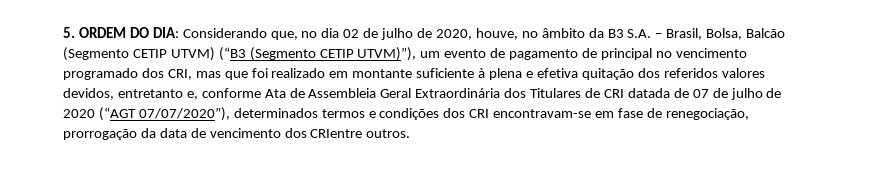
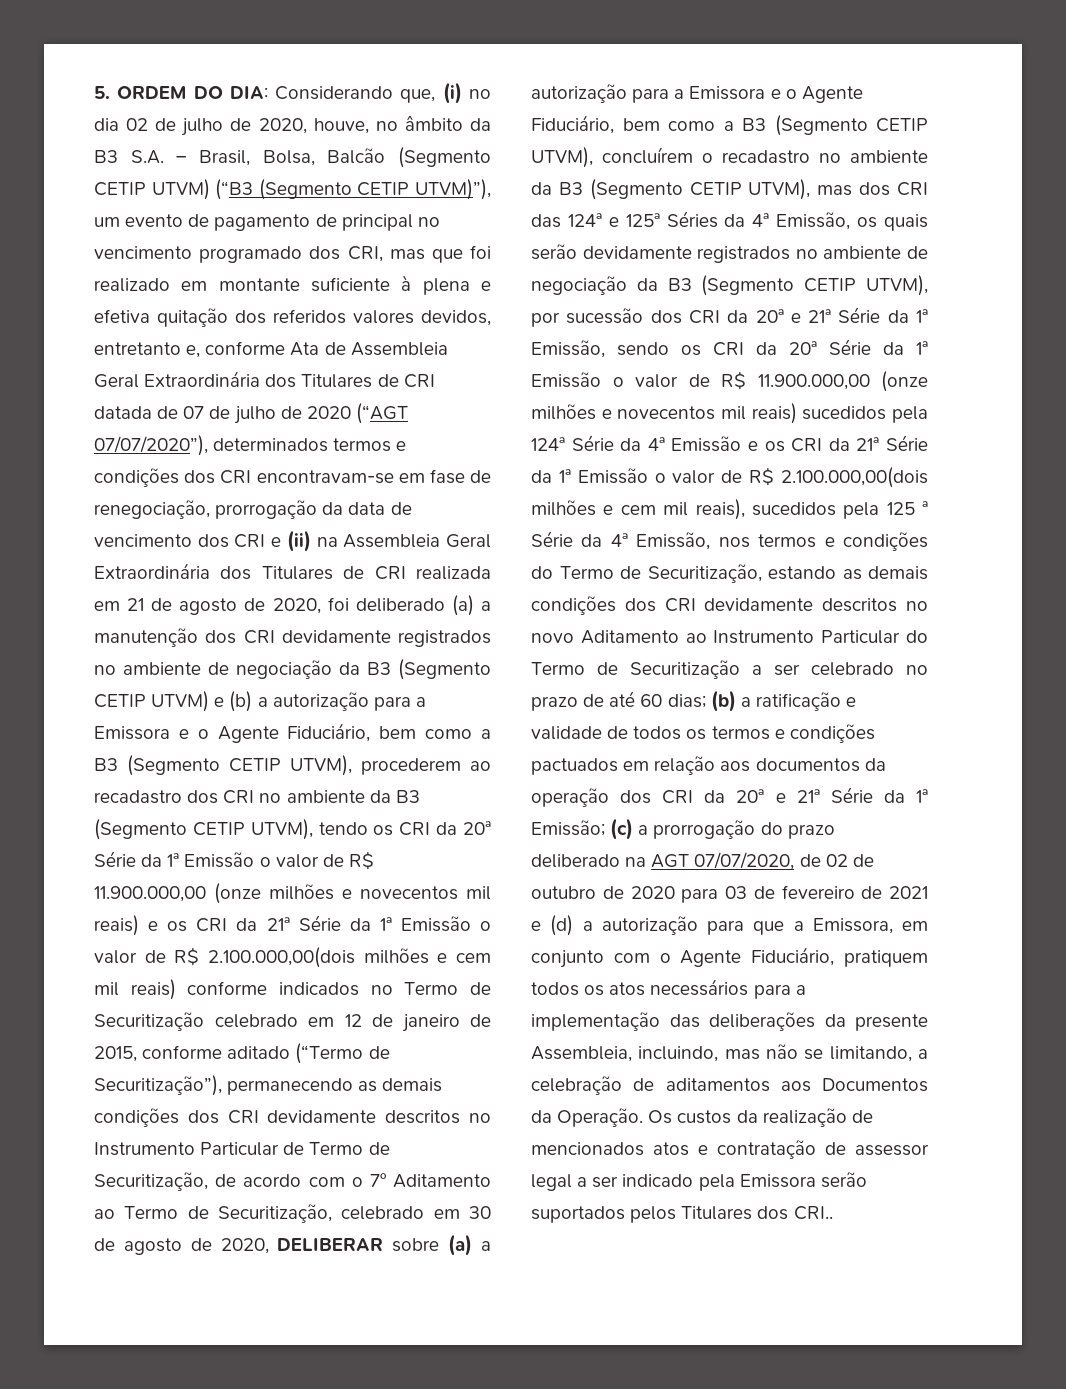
- Considerando que, no dia 02 de julho de 2020, houve, no âmbito da B3 S.A. – Brasil, Bolsa, Balcão (Segmento CETIP UTVM) (“B3 (Segmento CETIP UTVM)”), um evento de pagamento de principal no vencimento programado dos CRI, mas que foi realizado em montante suficiente à plena e efetiva quitação dos referidos valores devidos, entretanto e, conforme Ata de Assembleia Geral Extraordinária dos Titulares de CRI datada de 07 de julho de 2020 (“AGT 07/07/2020”), determinados termos e condições dos CRI encontravam-se em fase de renegociação, prorrogação da data de vencimento dos CRIentre outros.
+ Considerando que, (i) no dia 02 de julho de 2020, houve, no âmbito da B3 S.A. – Brasil, Bolsa, Balcão (Segmento CETIP UTVM) (“B3 (Segmento CETIP UTVM)”), um evento de pagamento de principal no vencimento programado dos CRI, mas que foi realizado em montante suficiente à plena e efetiva quitação dos referidos valores devidos, entretanto e, conforme Ata de Assembleia Geral Extraordinária dos Titulares de CRI datada de 07 de julho de 2020 (“AGT 07/07/2020”), determinados termos e condições dos CRI encontravam-se em fase de renegociação, prorrogação da data de vencimento dos CRI e (ii) na Assembleia Geral Extraordinária dos Titulares de CRI realizada em 21 de agosto de 2020, foi deliberado (a) a manutenção dos CRI devidamente registrados no ambiente de negociação da B3 (Segmento CETIP UTVM) e (b) a autorização para a Emissora e o Agente Fiduciário, bem como a B3 (Segmento CETIP UTVM), procederem ao recadastro dos CRI no ambiente da B3 (Segmento CETIP UTVM), tendo os CRI da 20ª Série da 1ª Emissão o valor de R$ 11.900.000,00 (onze milhões e novecentos mil reais) e os CRI da 21ª Série da 1ª Emissão o valor de R$ 2.100.000,00(dois milhões e cem mil reais) conforme indicados no Termo de Securitização celebrado em 12 de janeiro de 2015, conforme aditado (“Termo de Securitização”), permanecendo as demais condições dos CRI devidamente descritos no Instrumento Particular de Termo de Securitização, de acordo com o 7º Aditamento ao Termo de Securitização, celebrado em 30 de agosto de 2020, DELIBERAR sobre (a) a autorização para a Emissora e o Agente Fiduciário, bem como a B3 (Segmento CETIP UTVM), concluírem o recadastro no ambiente da B3 (Segmento CETIP UTVM), mas dos CRI das 124ª e 125ª Séries da 4ª Emissão, os quais serão devidamente registrados no ambiente de negociação da B3 (Segmento CETIP UTVM), por sucessão dos CRI da 20ª e 21ª Série da 1ª Emissão, sendo os CRI da 20ª Série da 1ª Emissão o valor de R$ 11.900.000,00 (onze milhões e novecentos mil reais) sucedidos pela 124ª Série da 4ª Emissão e os CRI da 21ª Série da 1ª Emissão o valor de R$ 2.100.000,00(dois milhões e cem mil reais), sucedidos pela 125 ª Série da 4ª Emissão, nos termos e condições do Termo de Securitização, estando as demais condições dos CRI devidamente descritos no novo Aditamento ao Instrumento Particular do Termo de Securitização a ser celebrado no prazo de até 60 dias; (b) a ratificação e validade de todos os termos e condições pactuados em relação aos documentos da operação dos CRI da 20ª e 21ª Série da 1ª Emissão; (c) a prorrogação do prazo deliberado na AGT 07/07/2020, de 02 de outubro de 2020 para 03 de fevereiro de 2021 e (d) a autorização para que a Emissora, em conjunto com o Agente Fiduciário, pratiquem todos os atos necessários para a implementação das deliberações da presente Assembleia, incluindo, mas não se limitando, a celebração de aditamentos aos Documentos da Operação. Os custos da realização de mencionados atos e contratação de assessor legal a ser indicado pela Emissora serão suportados pelos Titulares dos CRI..

